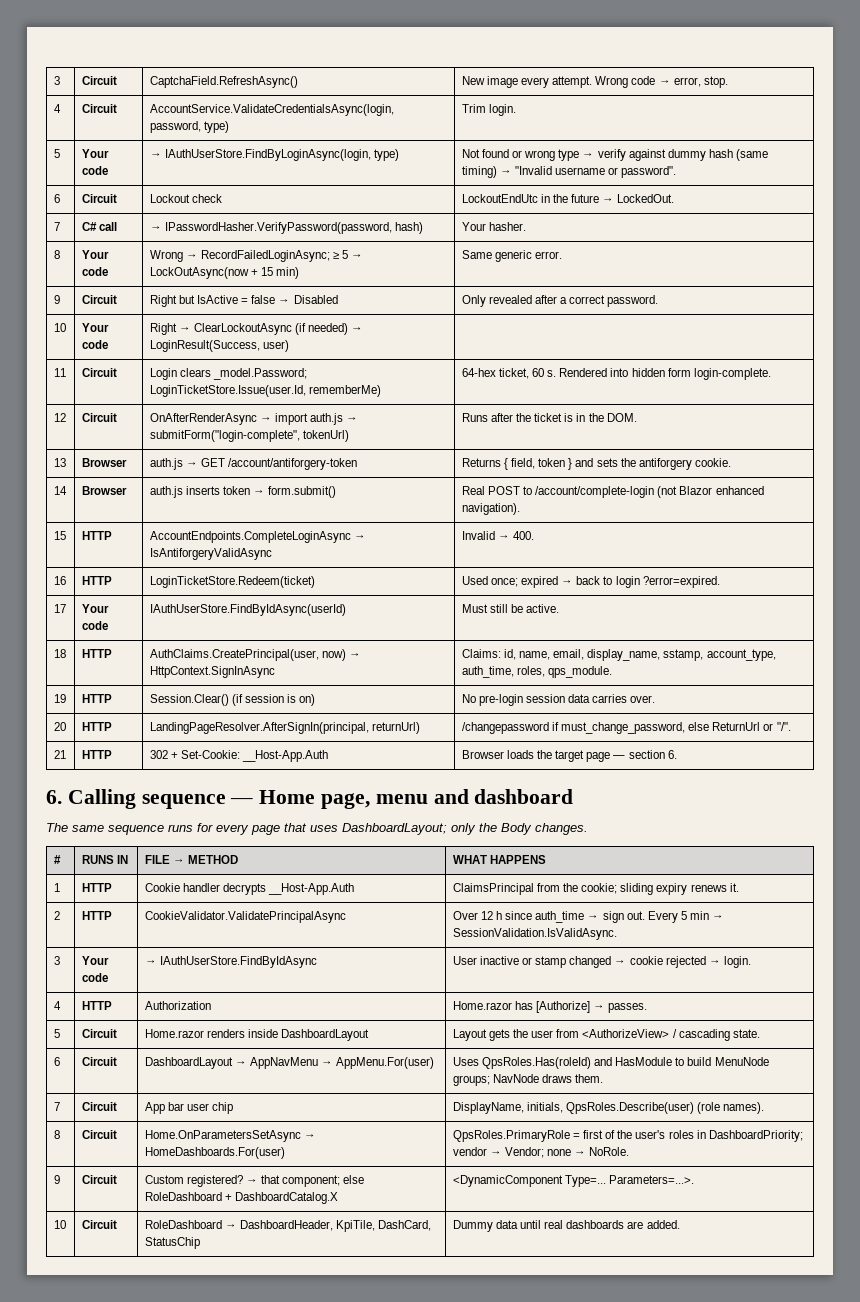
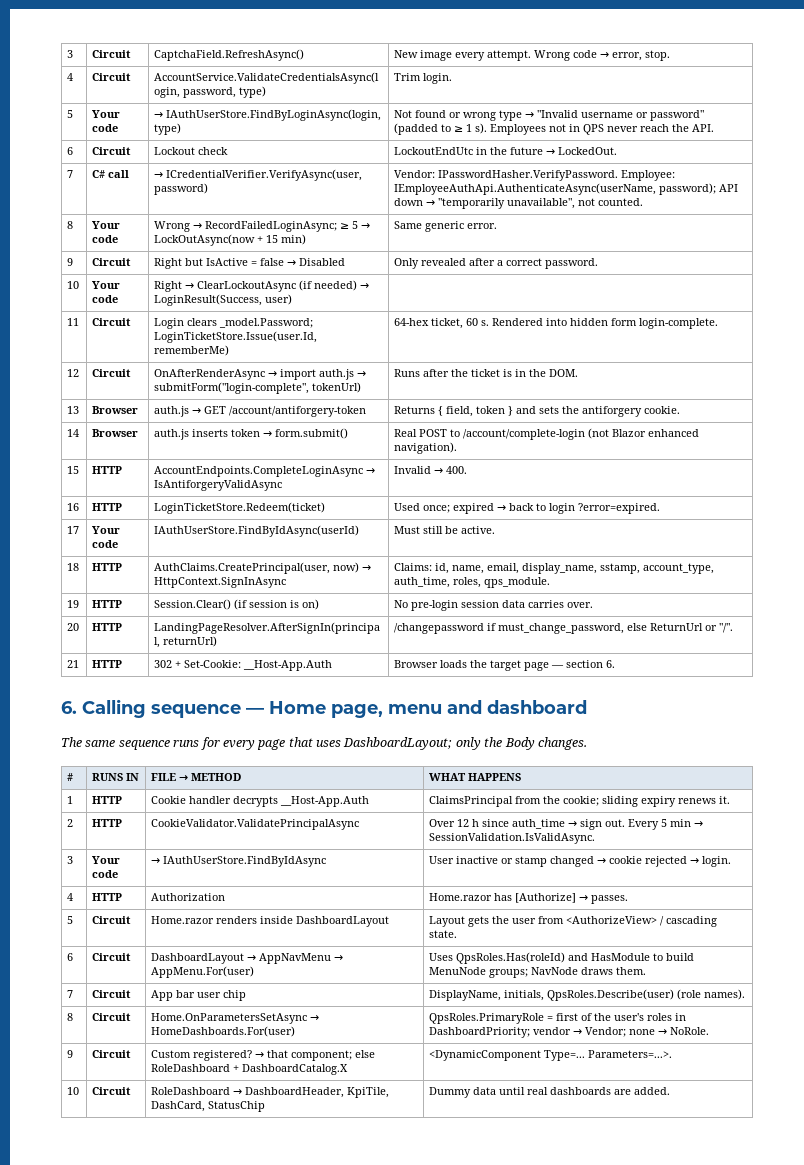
- 5 | Your code | → IAuthUserStore.FindByLoginAsync(login, type) | Not found or wrong type → verify against dummy hash (same timing) → "Invalid username or password".
+ 5 | Your code | → IAuthUserStore.FindByLoginAsync(login, type) | Not found or wrong type → "Invalid username or password" (padded to ≥ 1 s). Employees not in QPS never reach the API.
- 7 | C# call | → IPasswordHasher.VerifyPassword(password, hash) | Your hasher.
+ 7 | C# call | → ICredentialVerifier.VerifyAsync(user, password) | Vendor: IPasswordHasher.VerifyPassword. Employee: IEmployeeAuthApi.AuthenticateAsync(userName, password); API down → "temporarily unavailable", not counted.

